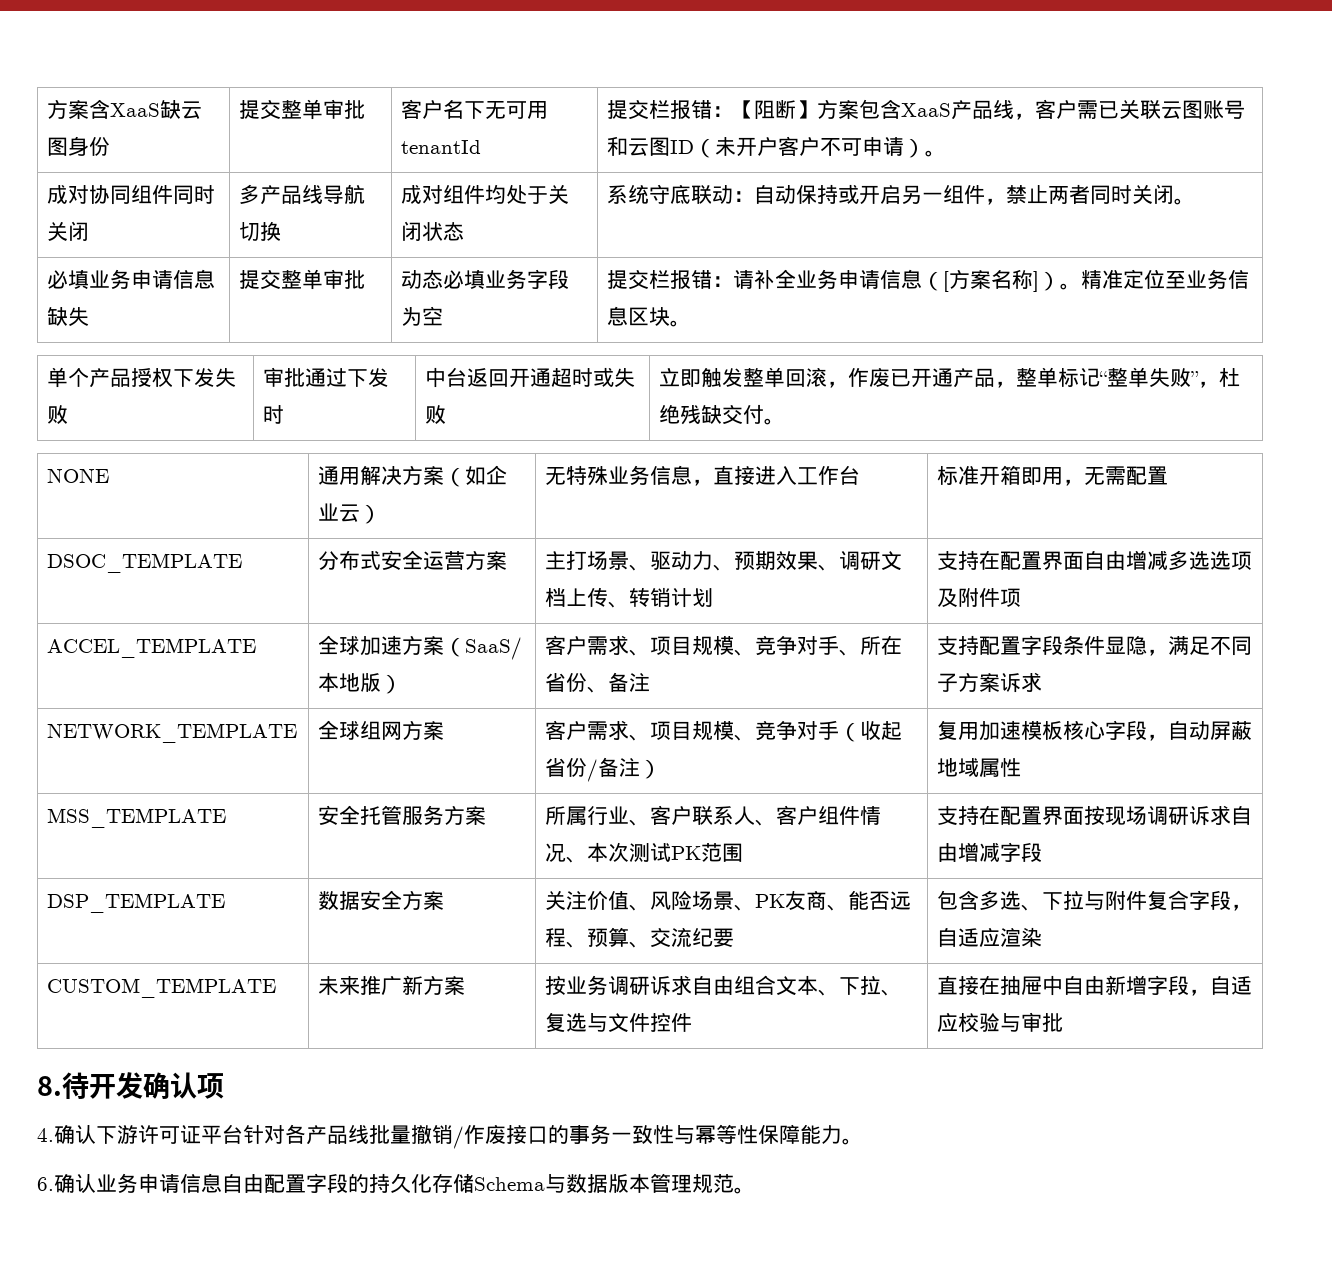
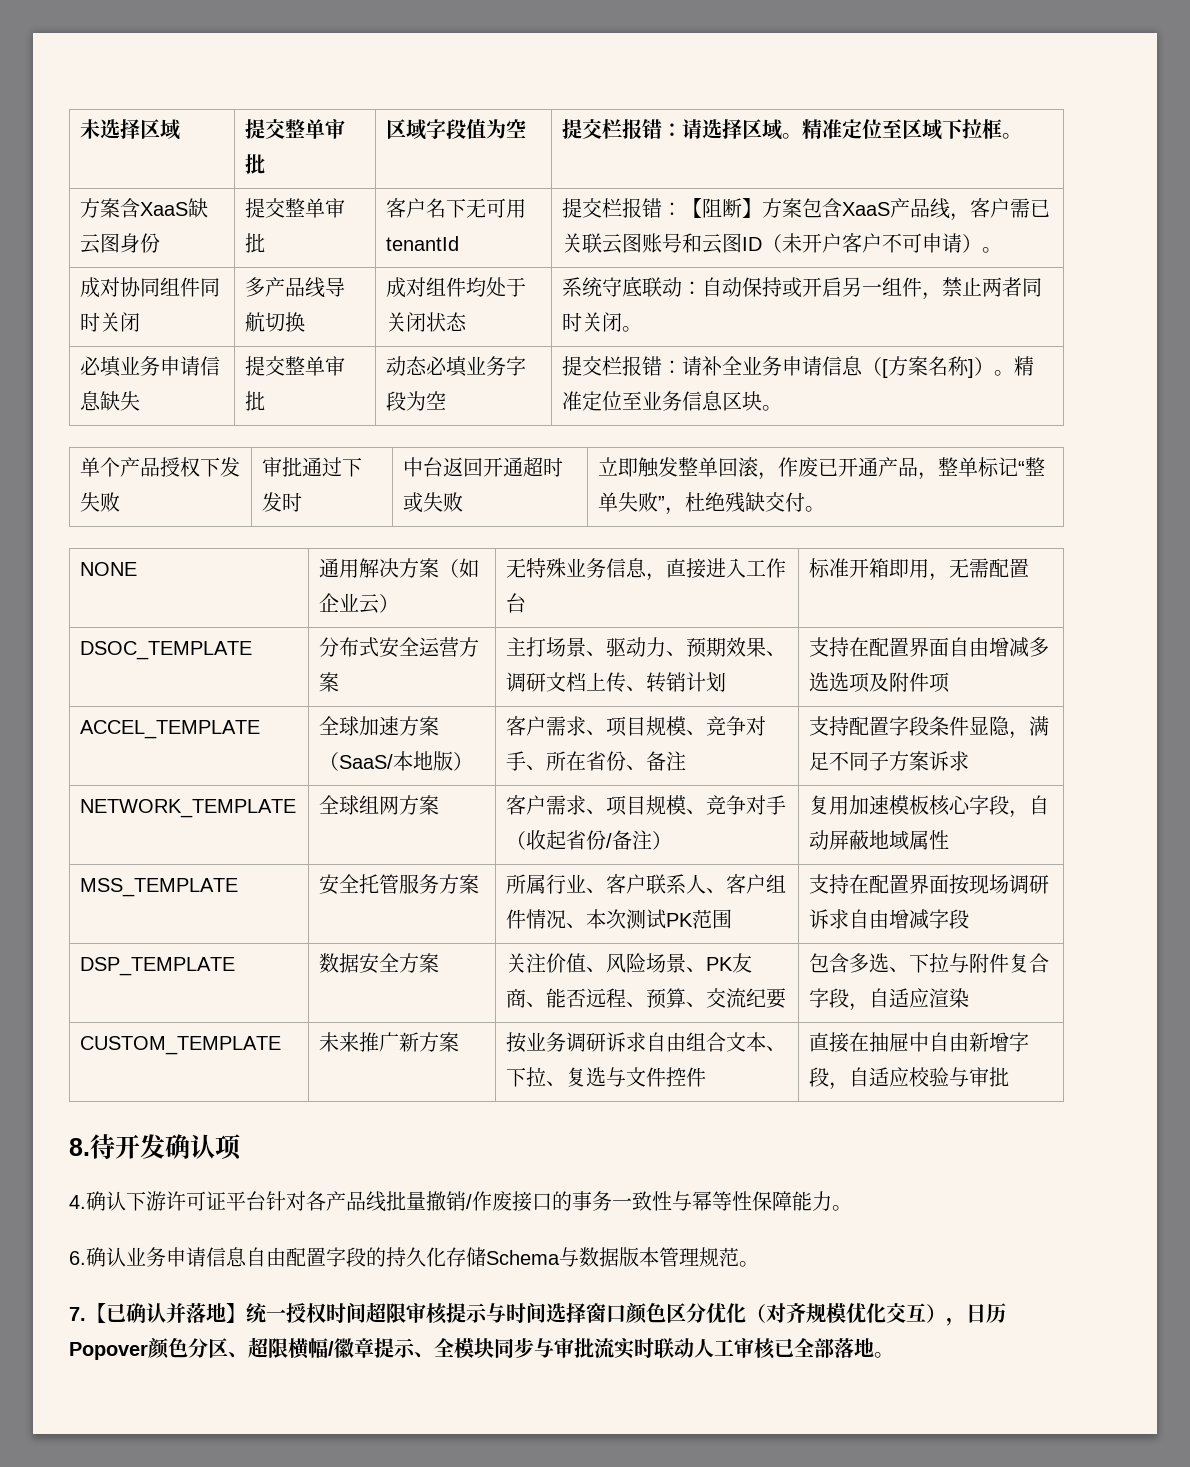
+ 未选择区域 | 提交整单审批 | 区域字段值为空 | 提交栏报错：请选择区域。精准定位至区域下拉框。
+ 7.【已确认并落地】统一授权时间超限审核提示与时间选择窗口颜色区分优化（对齐规模优化交互），日历Popover颜色分区、超限横幅/徽章提示、全模块同步与审批流实时联动人工审核已全部落地。

